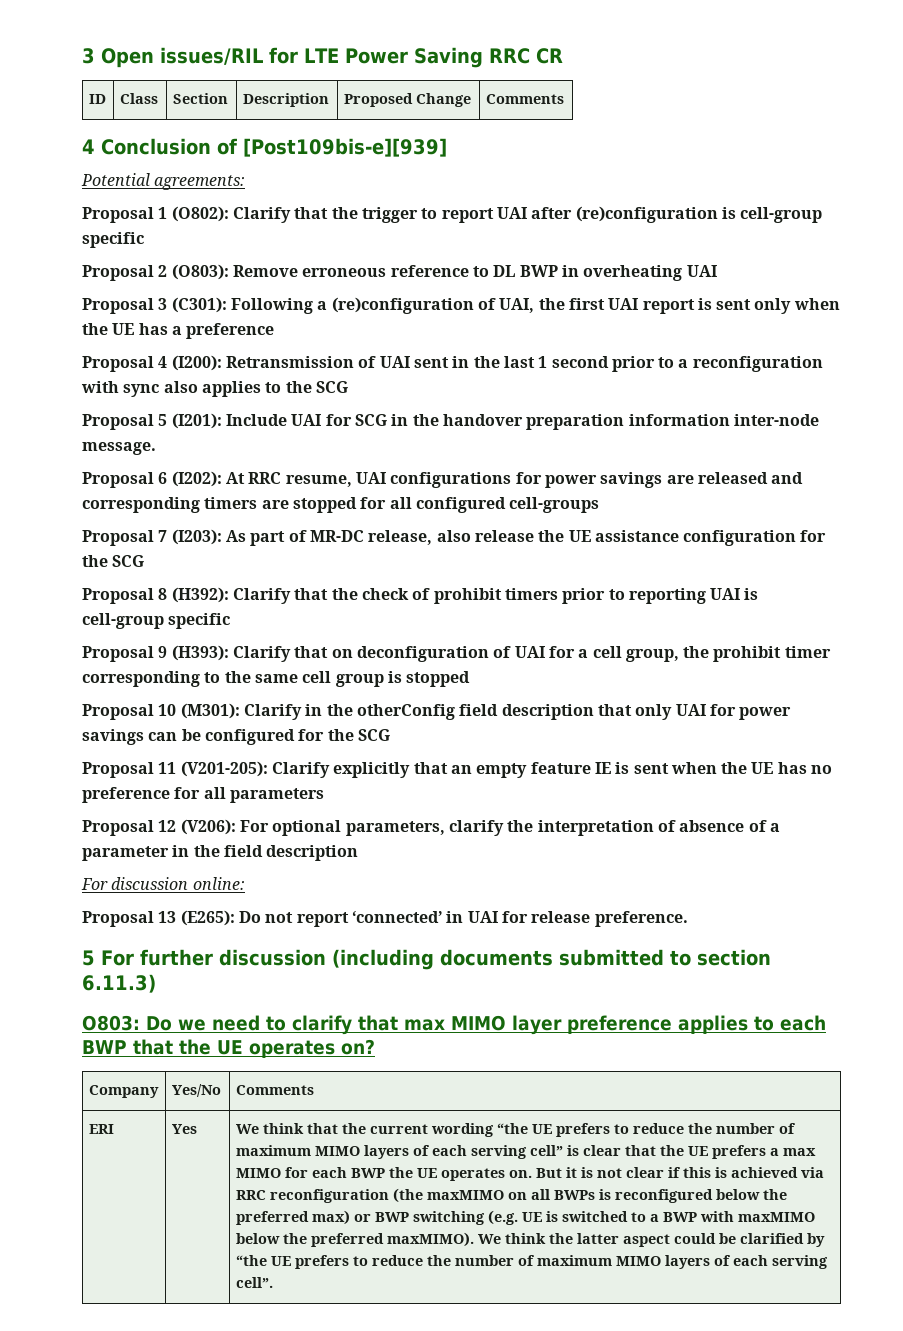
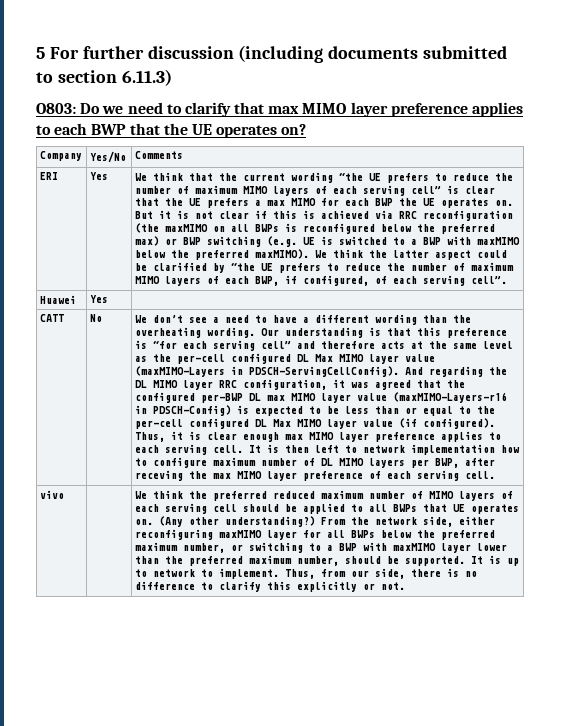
- 3 Open issues/RIL for LTE Power Saving RRC CR
- ID | Class | Section | Description | Proposed Change | Comments
- 4 Conclusion of [Post109bis-e][939]
- Potential agreements:
- Proposal 1 (O802): Clarify that the trigger to report UAI after (re)configuration is cell-group specific
- Proposal 2 (O803): Remove erroneous reference to DL BWP in overheating UAI
- Proposal 3 (C301): Following a (re)configuration of UAI, the first UAI report is sent only when the UE has a preference
- Proposal 4 (I200): Retransmission of UAI sent in the last 1 second prior to a reconfiguration with sync also applies to the SCG
- Proposal 5 (I201): Include UAI for SCG in the handover preparation information inter-node message.
- Proposal 6 (I202): At RRC resume, UAI configurations for power savings are released and corresponding timers are stopped for all configured cell-groups
- Proposal 7 (I203): As part of MR-DC release, also release the UE assistance configuration for the SCG
- Proposal 8 (H392): Clarify that the check of prohibit timers prior to reporting UAI is cell-group specific
- Proposal 9 (H393): Clarify that on deconfiguration of UAI for a cell group, the prohibit timer corresponding to the same cell group is stopped
- Proposal 10 (M301): Clarify in the otherConfig field description that only UAI for power savings can be configured for the SCG
- Proposal 11 (V201-205): Clarify explicitly that an empty feature IE is sent when the UE has no preference for all parameters
- Proposal 12 (V206): For optional parameters, clarify the interpretation of absence of a parameter in the field description
- For discussion online:
- Proposal 13 (E265): Do not report ‘connected’ in UAI for release preference.
- We think the latter aspect could be clarified by “the UE prefers to reduce the number of maximum MIMO layers of each serving cell”.
+ We think the latter aspect could be clarified by “the UE prefers to reduce the number of maximum MIMO layers of each BWP, if configured, of each serving cell”.
+ Huawei | Yes |
+ CATT | No | We don’t see a need to have a different wording than the overheating wording. Our understanding is that this preference is “for each serving cell” and therefore acts at the same level as the per-cell configured DL Max MIMO layer value (maxMIMO-Layers in PDSCH-ServingCellConfig). And regarding the DL MIMO layer RRC configuration, it was agreed that the configured per-BWP DL max MIMO layer value (maxMIMO-Layers-r16 in PDSCH-Config) is expected to be less than or equal to the per-cell configured DL Max MIMO layer value (if configured). Thus, it is clear enough max MIMO layer preference applies to each serving cell. It is then left to network implementation how to configure maximum number of DL MIMO layers per BWP, after receving the max MIMO layer preference of each serving cell.
+ vivo | | We think the preferred reduced maximum number of MIMO layers of each serving cell should be applied to all BWPs that UE operates on. (Any other understanding?) From the network side, either reconfiguring maxMIMO layer for all BWPs below the preferred maximum number, or switching to a BWP with maxMIMO layer lower than the preferred maximum number, should be supported. It is up to network to implement. Thus, from our side, there is no difference to clarify this explicitly or not.

